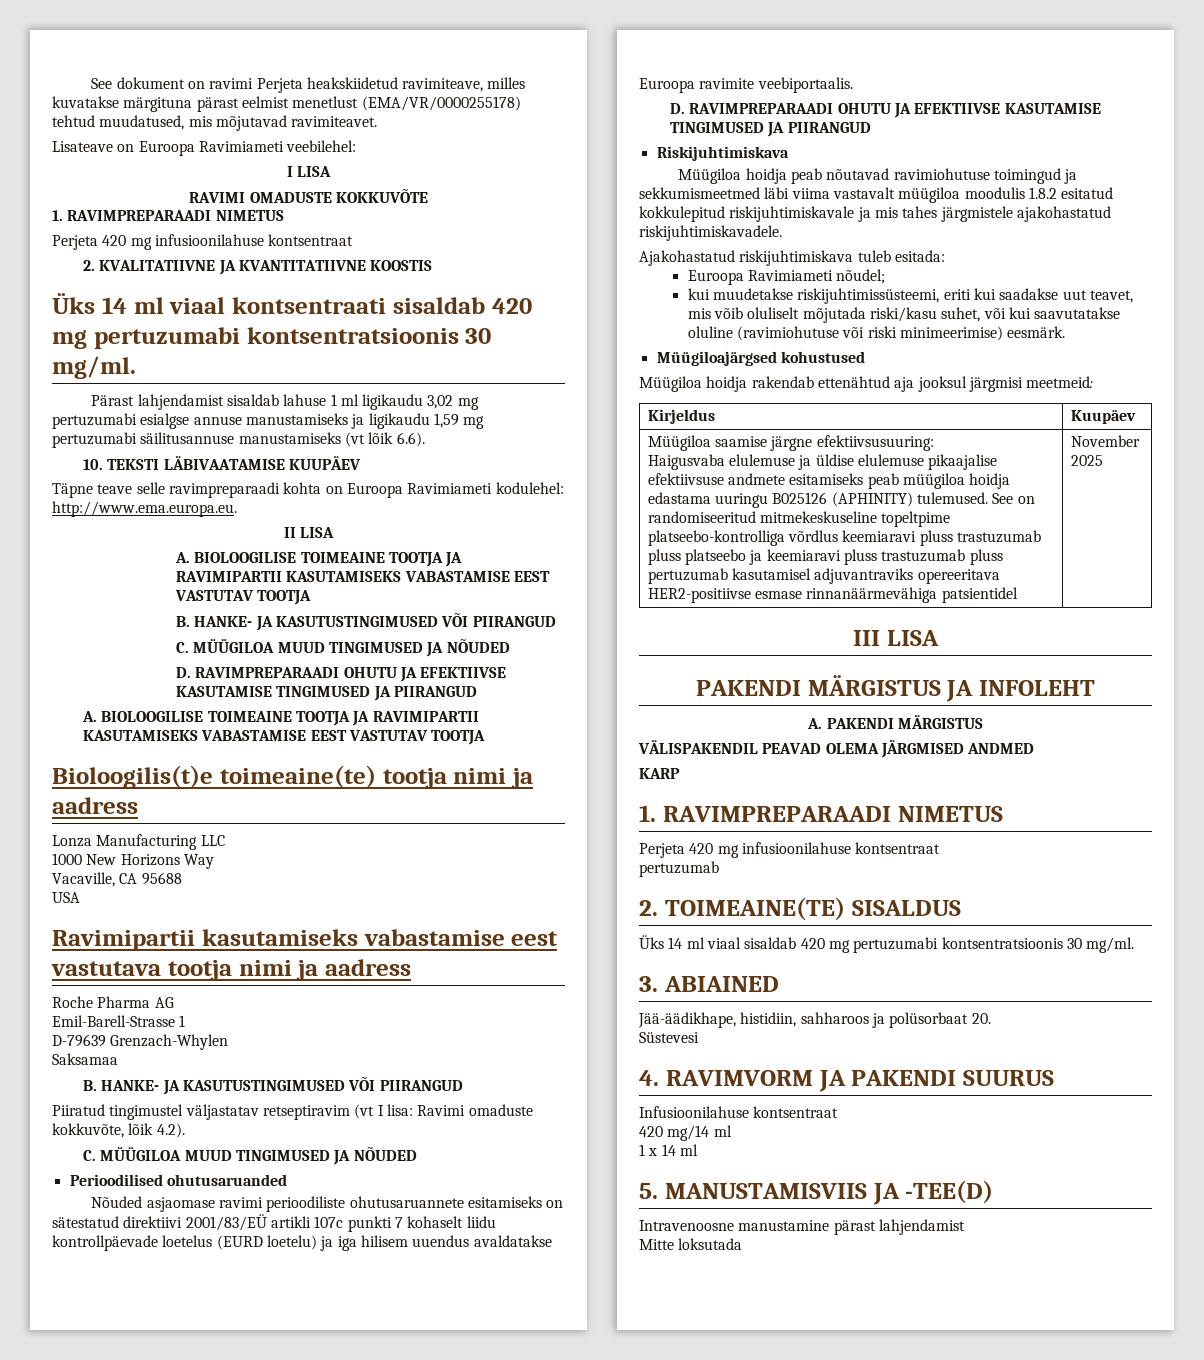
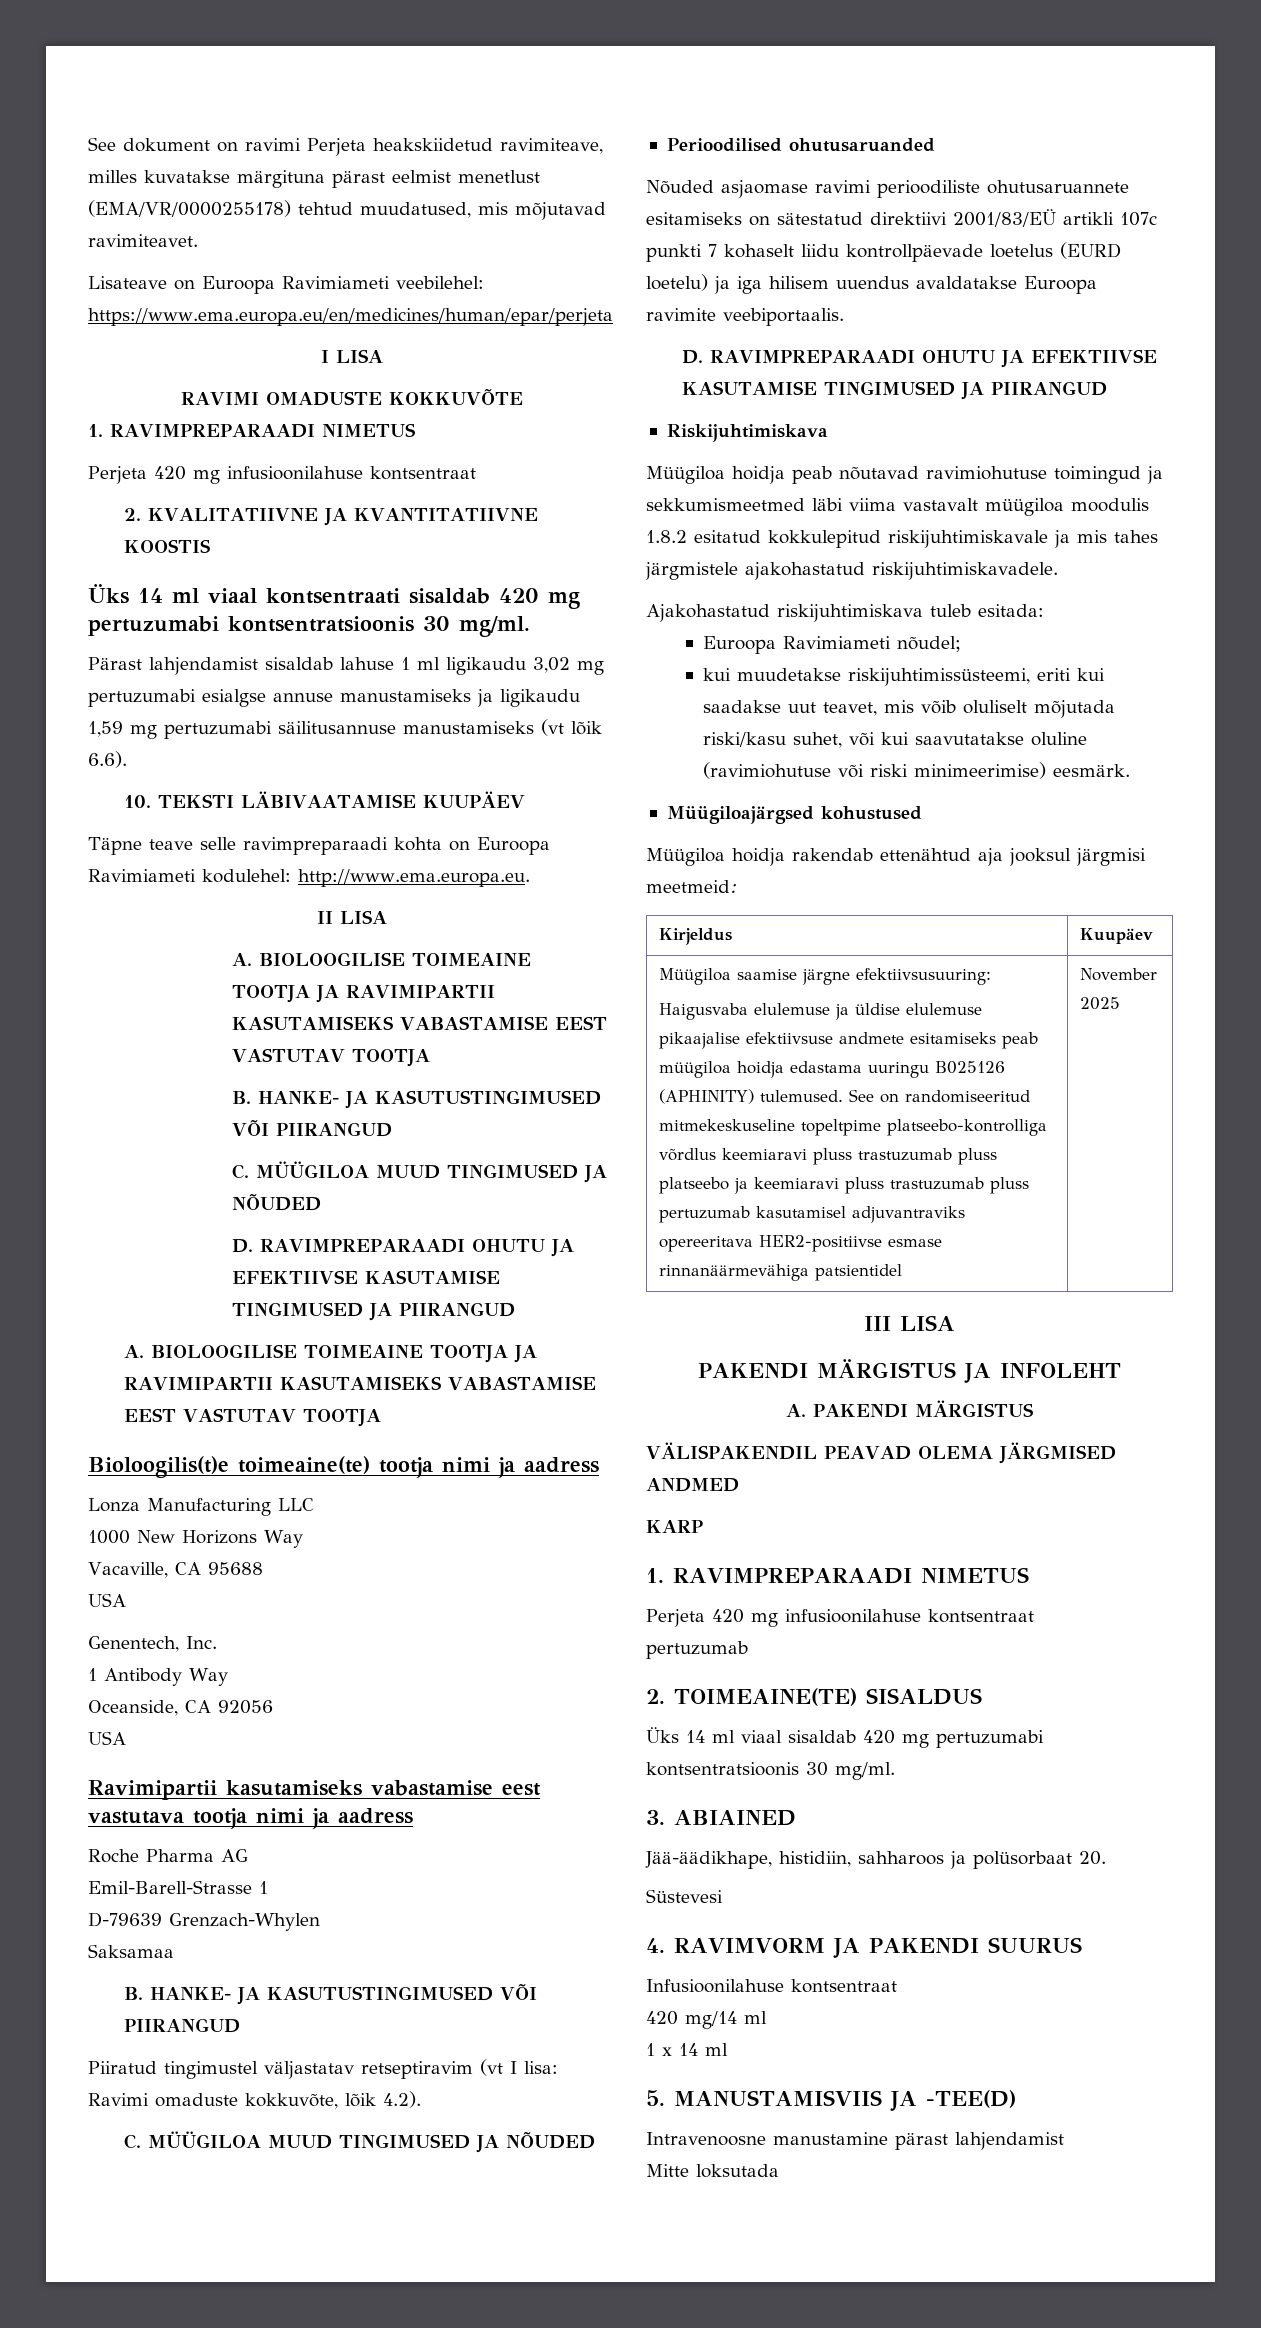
- Lisateave on Euroopa Ravimiameti veebilehel:
+ Lisateave on Euroopa Ravimiameti veebilehel: https://www.ema.europa.eu/en/medicines/human/epar/perjeta
+ Genentech, Inc.
+ 1 Antibody Way
+ Oceanside, CA 92056
+ USA

